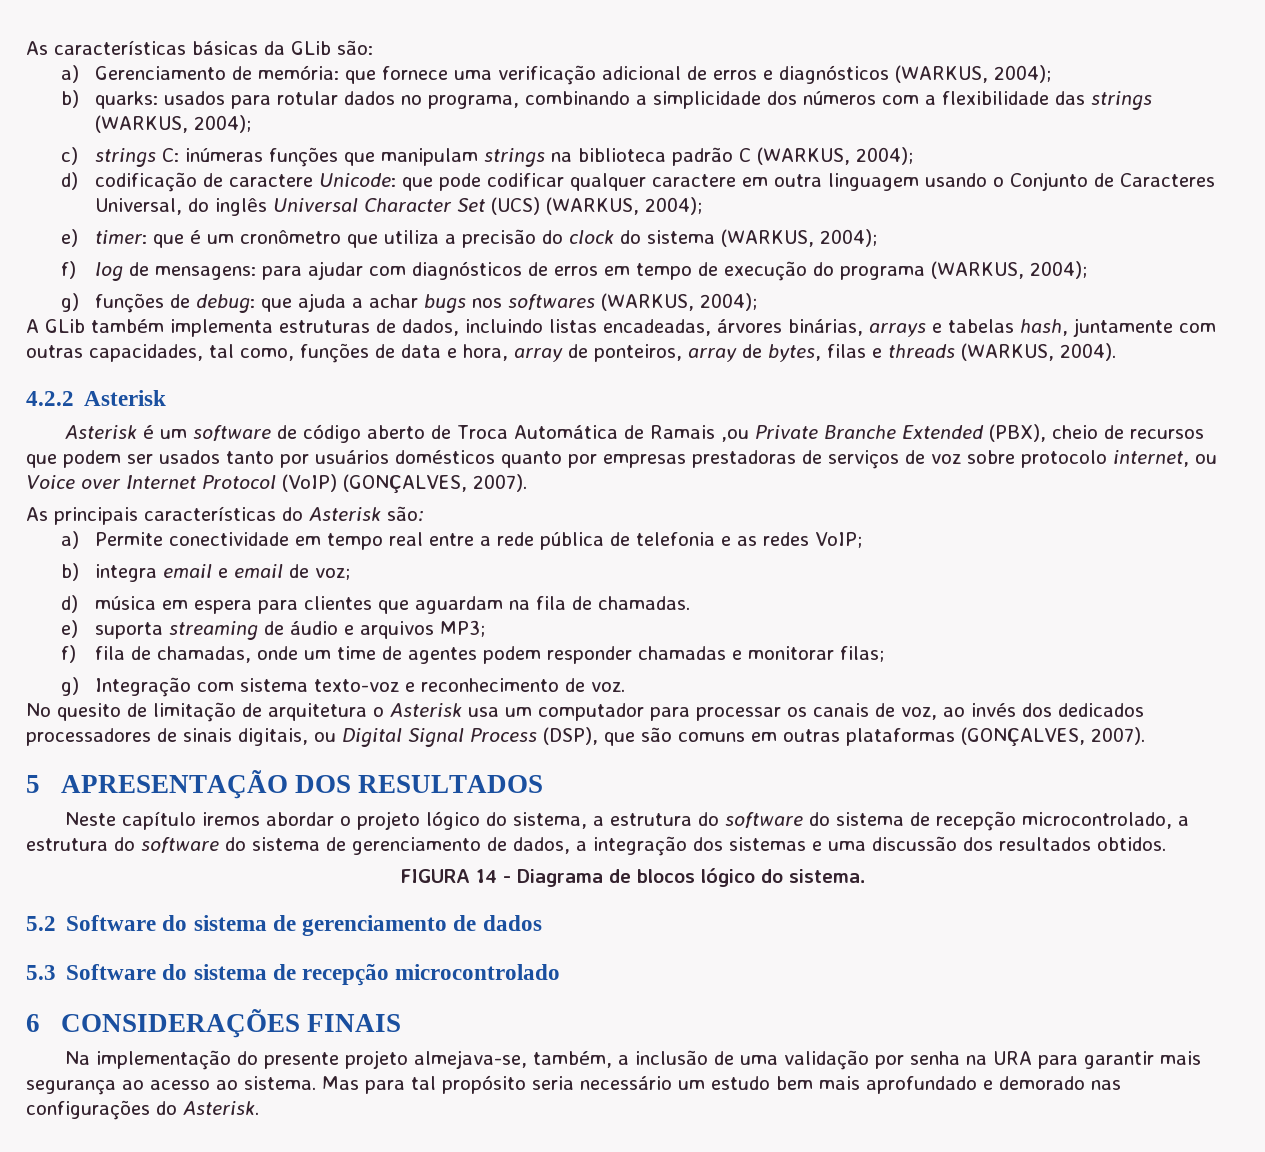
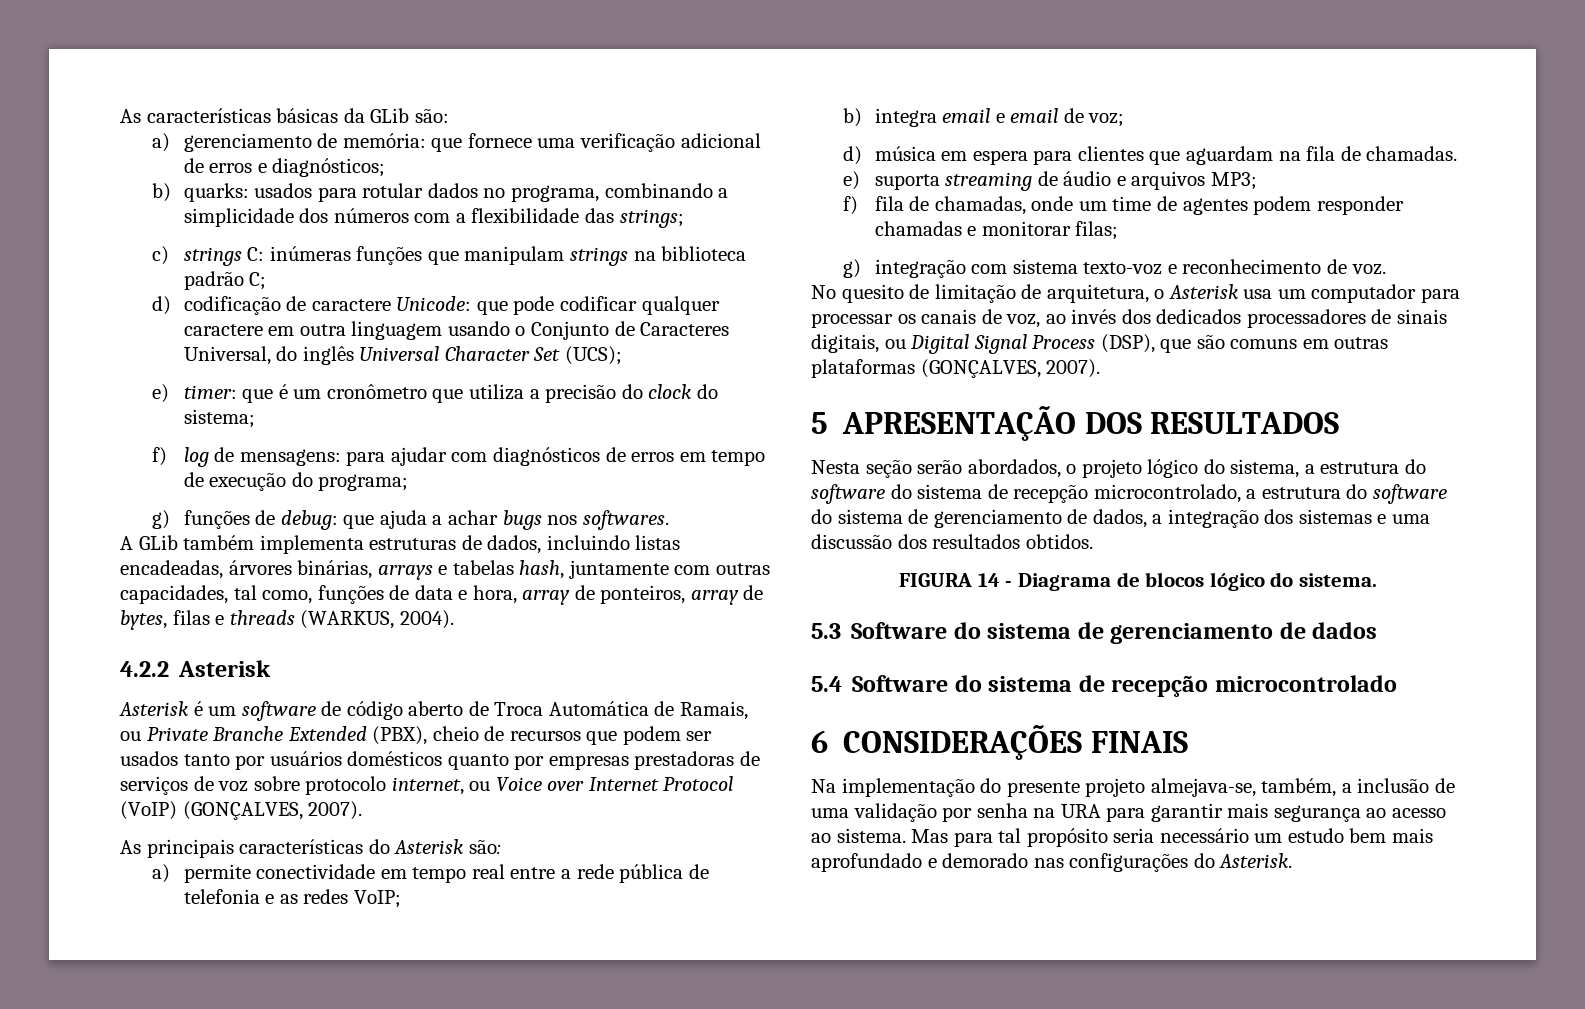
- a) Gerenciamento de memória: que fornece uma verificação adicional de erros e diagnósticos (WARKUS, 2004);
+ a) gerenciamento de memória: que fornece uma verificação adicional de erros e diagnósticos;
- b) quarks: usados para rotular dados no programa, combinando a simplicidade dos números com a flexibilidade das strings (WARKUS, 2004);
+ b) quarks: usados para rotular dados no programa, combinando a simplicidade dos números com a flexibilidade das strings;
- c) strings C: inúmeras funções que manipulam strings na biblioteca padrão C (WARKUS, 2004);
+ c) strings C: inúmeras funções que manipulam strings na biblioteca padrão C;
- d) codificação de caractere Unicode: que pode codificar qualquer caractere em outra linguagem usando o Conjunto de Caracteres Universal, do inglês Universal Character Set (UCS) (WARKUS, 2004);
+ d) codificação de caractere Unicode: que pode codificar qualquer caractere em outra linguagem usando o Conjunto de Caracteres Universal, do inglês Universal Character Set (UCS);
- e) timer: que é um cronômetro que utiliza a precisão do clock do sistema (WARKUS, 2004);
+ e) timer: que é um cronômetro que utiliza a precisão do clock do sistema;
- f) log de mensagens: para ajudar com diagnósticos de erros em tempo de execução do programa (WARKUS, 2004);
+ f) log de mensagens: para ajudar com diagnósticos de erros em tempo de execução do programa;
- g) funções de debug: que ajuda a achar bugs nos softwares (WARKUS, 2004);
+ g) funções de debug: que ajuda a achar bugs nos softwares.
- Asterisk é um software de código aberto de Troca Automática de Ramais ,ou Private Branche Extended (PBX), cheio de recursos que podem ser usados tanto por usuários domésticos quanto por empresas prestadoras de serviços de voz sobre protocolo internet, ou Voice over Internet Protocol (VoIP) (GONÇALVES, 2007).
+ Asterisk é um software de código aberto de Troca Automática de Ramais, ou Private Branche Extended (PBX), cheio de recursos que podem ser usados tanto por usuários domésticos quanto por empresas prestadoras de serviços de voz sobre protocolo internet, ou Voice over Internet Protocol (VoIP) (GONÇALVES, 2007).
- a) Permite conectividade em tempo real entre a rede pública de telefonia e as redes VoIP;
+ a) permite conectividade em tempo real entre a rede pública de telefonia e as redes VoIP;
- g) Integração com sistema texto-voz e reconhecimento de voz.
+ g) integração com sistema texto-voz e reconhecimento de voz.
- No quesito de limitação de arquitetura o Asterisk usa um computador para processar os canais de voz, ao invés dos dedicados processadores de sinais digitais, ou Digital Signal Process (DSP), que são comuns em outras plataformas (GONÇALVES, 2007).
+ No quesito de limitação de arquitetura, o Asterisk usa um computador para processar os canais de voz, ao invés dos dedicados processadores de sinais digitais, ou Digital Signal Process (DSP), que são comuns em outras plataformas (GONÇALVES, 2007).
- Neste capítulo iremos abordar o projeto lógico do sistema, a estrutura do software do sistema de recepção microcontrolado, a estrutura do software do sistema de gerenciamento de dados, a integração dos sistemas e uma discussão dos resultados obtidos.
+ Nesta seção serão abordados, o projeto lógico do sistema, a estrutura do software do sistema de recepção microcontrolado, a estrutura do software do sistema de gerenciamento de dados, a integração dos sistemas e uma discussão dos resultados obtidos.
- 5.2 Software do sistema de gerenciamento de dados
+ 5.3 Software do sistema de gerenciamento de dados
- 5.3 Software do sistema de recepção microcontrolado
+ 5.4 Software do sistema de recepção microcontrolado

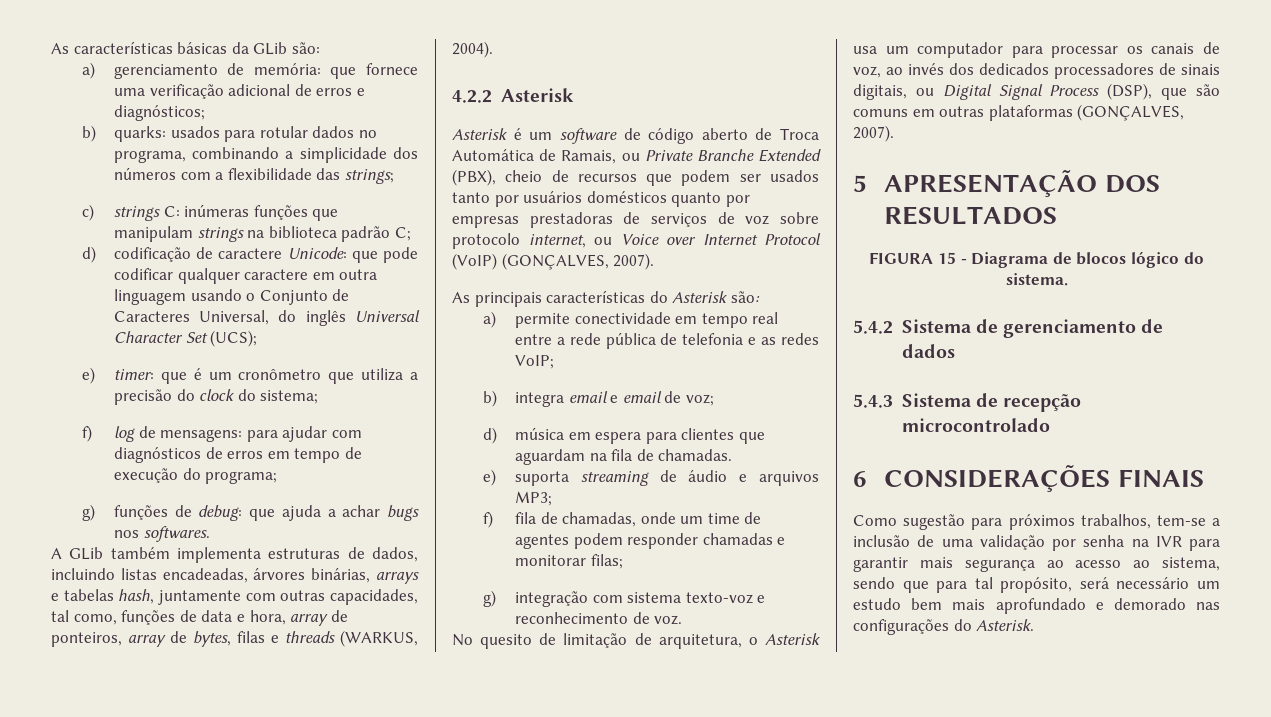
- Nesta seção serão abordados, o projeto lógico do sistema, a estrutura do software do sistema de recepção microcontrolado, a estrutura do software do sistema de gerenciamento de dados, a integração dos sistemas e uma discussão dos resultados obtidos.
- FIGURA 14 - Diagrama de blocos lógico do sistema.
+ FIGURA 15 - Diagrama de blocos lógico do sistema.
- 5.3 Software do sistema de gerenciamento de dados
+ 5.4.2 Sistema de gerenciamento de dados
- 5.4 Software do sistema de recepção microcontrolado
+ 5.4.3 Sistema de recepção microcontrolado
- Na implementação do presente projeto almejava-se, também, a inclusão de uma validação por senha na URA para garantir mais segurança ao acesso ao sistema. Mas para tal propósito seria necessário um estudo bem mais aprofundado e demorado nas configurações do Asterisk.
+ Como sugestão para próximos trabalhos, tem-se a inclusão de uma validação por senha na IVR para garantir mais segurança ao acesso ao sistema, sendo que para tal propósito, será necessário um estudo bem mais aprofundado e demorado nas configurações do Asterisk.

